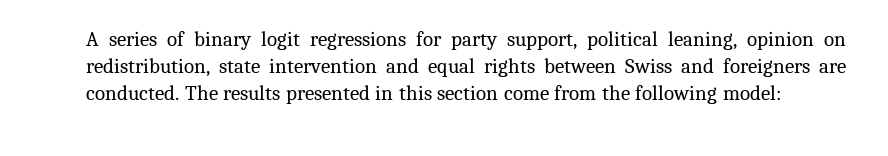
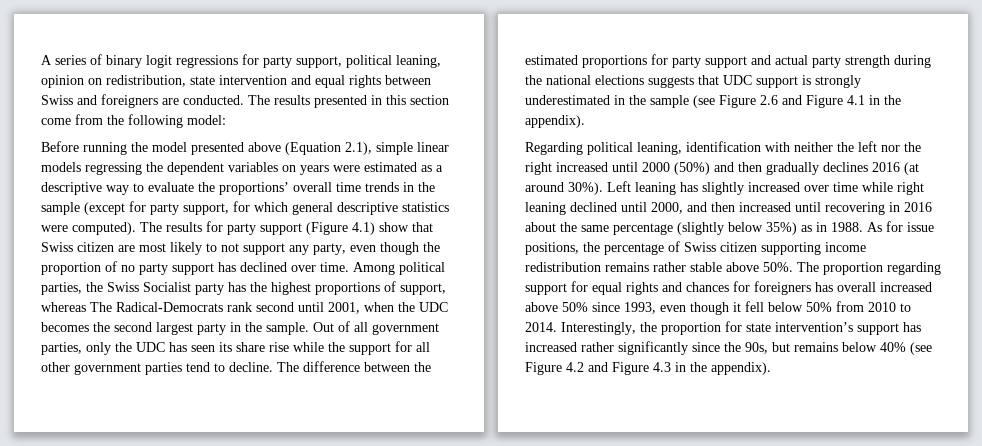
+ Before running the model presented above (Equation 2.1), simple linear models regressing the dependent variables on years were estimated as a descriptive way to evaluate the proportions’ overall time trends in the sample (except for party support, for which general descriptive statistics were computed). The results for party support (Figure 4.1) show that Swiss citizen are most likely to not support any party, even though the proportion of no party support has declined over time. Among political parties, the Swiss Socialist party has the highest proportions of support, whereas The Radical-Democrats rank second until 2001, when the UDC becomes the second largest party in the sample. Out of all government parties, only the UDC has seen its share rise while the support for all other government parties tend to decline. The difference between the estimated proportions for party support and actual party strength during the national elections suggests that UDC support is strongly underestimated in the sample (see Figure 2.6 and Figure 4.1 in the appendix).
+ Regarding political leaning, identification with neither the left nor the right increased until 2000 (50%) and then gradually declines 2016 (at around 30%). Left leaning has slightly increased over time while right leaning declined until 2000, and then increased until recovering in 2016 about the same percentage (slightly below 35%) as in 1988. As for issue positions, the percentage of Swiss citizen supporting income redistribution remains rather stable above 50%. The proportion regarding support for equal rights and chances for foreigners has overall increased above 50% since 1993, even though it fell below 50% from 2010 to 2014. Interestingly, the proportion for state intervention’s support has increased rather significantly since the 90s, but remains below 40% (see Figure 4.2 and Figure 4.3 in the appendix).

